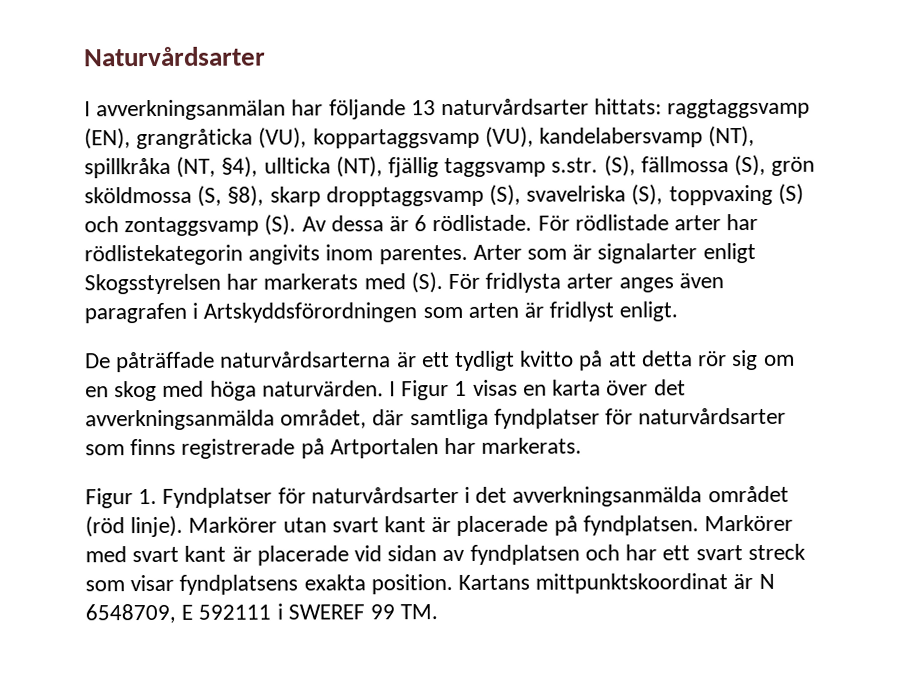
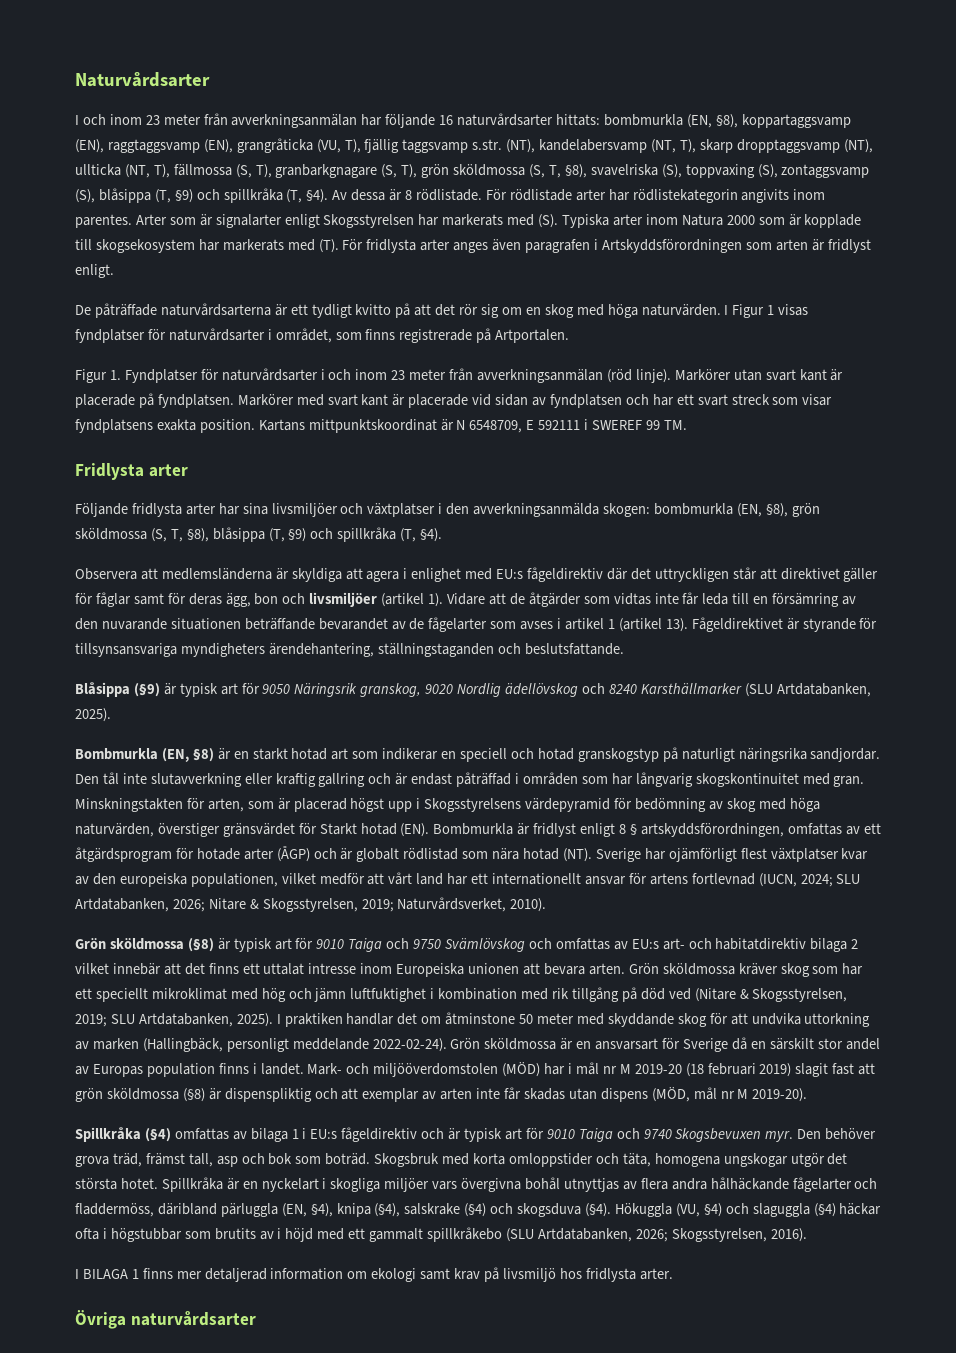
- I avverkningsanmälan har följande 13 naturvårdsarter hittats: raggtaggsvamp (EN), grangråticka (VU), koppartaggsvamp (VU), kandelabersvamp (NT), spillkråka (NT, §4), ullticka (NT), fjällig taggsvamp s.str. (S), fällmossa (S), grön sköldmossa (S, §8), skarp dropptaggsvamp (S), svavelriska (S), toppvaxing (S) och zontaggsvamp (S). Av dessa är 6 rödlistade.
+ I och inom 23 meter från avverkningsanmälan har följande 16 naturvårdsarter hittats: bombmurkla (EN, §8), koppartaggsvamp (EN), raggtaggsvamp (EN), grangråticka (VU, T), fjällig taggsvamp s.str. (NT), kandelabersvamp (NT, T), skarp dropptaggsvamp (NT), ullticka (NT, T), fällmossa (S, T), granbarkgnagare (S, T), grön sköldmossa (S, T, §8), svavelriska (S), toppvaxing (S), zontaggsvamp (S), blåsippa (T, §9) och spillkråka (T, §4). Av dessa är 8 rödlistade.
- Arter som är signalarter enligt Skogsstyrelsen har markerats med (S). För fridlysta arter anges även paragrafen i Artskyddsförordningen som arten är fridlyst enligt.
+ Arter som är signalarter enligt Skogsstyrelsen har markerats med (S). Typiska arter inom Natura 2000 som är kopplade till skogsekosystem har markerats med (T). För fridlysta arter anges även paragrafen i Artskyddsförordningen som arten är fridlyst enligt.
- De påträffade naturvårdsarterna är ett tydligt kvitto på att detta rör sig om en skog med höga naturvärden.
+ De påträffade naturvårdsarterna är ett tydligt kvitto på att det rör sig om en skog med höga naturvärden.
- I Figur 1 visas en karta över det avverkningsanmälda området, där samtliga fyndplatser för naturvårdsarter som finns registrerade på Artportalen har markerats.
+ I Figur 1 visas fyndplatser för naturvårdsarter i området, som finns registrerade på Artportalen.
- Figur 1. Fyndplatser för naturvårdsarter i det avverkningsanmälda området (röd linje).
+ Figur 1. Fyndplatser för naturvårdsarter i och inom 23 meter från avverkningsanmälan (röd linje).
+ Fridlysta arter
+ Följande fridlysta arter har sina livsmiljöer och växtplatser i den avverkningsanmälda skogen: bombmurkla (EN, §8), grön sköldmossa (S, T, §8), blåsippa (T, §9) och spillkråka (T, §4).
+ Observera att medlemsländerna är skyldiga att agera i enlighet med EU:s fågeldirektiv där det uttryckligen står att direktivet gäller för fåglar samt för deras ägg, bon och livsmiljöer (artikel 1). Vidare att de åtgärder som vidtas inte får leda till en försämring av den nuvarande situationen beträffande bevarandet av de fågelarter som avses i artikel 1 (artikel 13). Fågeldirektivet är styrande för tillsynsansvariga myndigheters ärendehantering, ställningstaganden och beslutsfattande.
+ Blåsippa (§9) är typisk art för 9050 Näringsrik granskog, 9020 Nordlig ädellövskog och 8240 Karsthällmarker (SLU Artdatabanken, 2025).
+ Bombmurkla (EN, §8) är en starkt hotad art som indikerar en speciell och hotad granskogstyp på naturligt näringsrika sandjordar. Den tål inte slutavverkning eller kraftig gallring och är endast påträffad i områden som har långvarig skogskontinuitet med gran. Minskningstakten för arten, som är placerad högst upp i Skogsstyrelsens värdepyramid för bedömning av skog med höga naturvärden, överstiger gränsvärdet för Starkt hotad (EN). Bombmurkla är fridlyst enligt 8 § artskyddsförordningen, omfattas av ett åtgärdsprogram för hotade arter (ÅGP) och är globalt rödlistad som nära hotad (NT). Sverige har ojämförligt flest växtplatser kvar av den europeiska populationen, vilket medför att vårt land har ett internationellt ansvar för artens fortlevnad (IUCN, 2024; SLU Artdatabanken, 2026; Nitare & Skogsstyrelsen, 2019; Naturvårdsverket, 2010).
+ Grön sköldmossa (§8) är typisk art för 9010 Taiga och 9750 Svämlövskog och omfattas av EU:s art- och habitatdirektiv bilaga 2 vilket innebär att det finns ett uttalat intresse inom Europeiska unionen att bevara arten. Grön sköldmossa kräver skog som har ett speciellt mikroklimat med hög och jämn luftfuktighet i kombination med rik tillgång på död ved (Nitare & Skogsstyrelsen, 2019; SLU Artdatabanken, 2025). I praktiken handlar det om åtminstone 50 meter med skyddande skog för att undvika uttorkning av marken (Hallingbäck, personligt meddelande 2022-02-24). Grön sköldmossa är en ansvarsart för Sverige då en särskilt stor andel av Europas population finns i landet. Mark- och miljööverdomstolen (MÖD) har i mål nr M 2019-20 (18 februari 2019) slagit fast att grön sköldmossa (§8) är dispenspliktig och att exemplar av arten inte får skadas utan dispens (MÖD, mål nr M 2019-20).
+ Spillkråka (§4) omfattas av bilaga 1 i EU:s fågeldirektiv och är typisk art för 9010 Taiga och 9740 Skogsbevuxen myr. Den behöver grova träd, främst tall, asp och bok som boträd. Skogsbruk med korta omloppstider och täta, homogena ungskogar utgör det största hotet. Spillkråka är en nyckelart i skogliga miljöer vars övergivna bohål utnyttjas av flera andra hålhäckande fågelarter och fladdermöss, däribland pärluggla (EN, §4), knipa (§4), salskrake (§4) och skogsduva (§4). Hökuggla (VU, §4) och slaguggla (§4) häckar ofta i högstubbar som brutits av i höjd med ett gammalt spillkråkebo (SLU Artdatabanken, 2026; Skogsstyrelsen, 2016).
+ I BILAGA 1 finns mer detaljerad information om ekologi samt krav på livsmiljö hos fridlysta arter.
+ Övriga naturvårdsarter

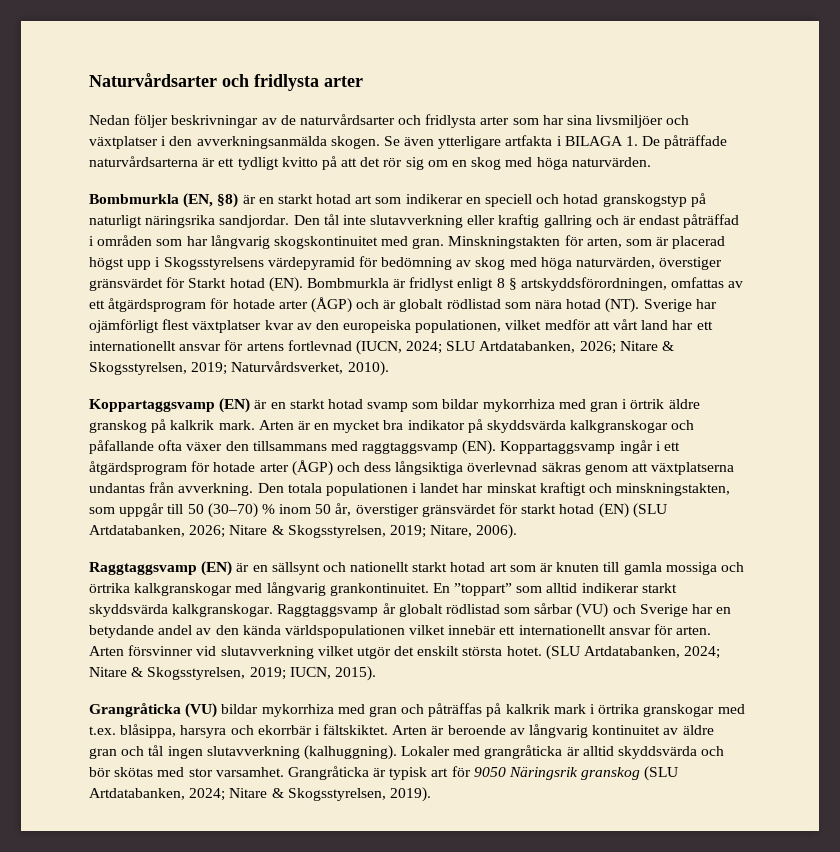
- Naturvårdsarter
- I och inom 23 meter från avverkningsanmälan har följande 16 naturvårdsarter hittats: bombmurkla (EN, §8), koppartaggsvamp (EN), raggtaggsvamp (EN), grangråticka (VU, T), fjällig taggsvamp s.str. (NT), kandelabersvamp (NT, T), skarp dropptaggsvamp (NT), ullticka (NT, T), fällmossa (S, T), granbarkgnagare (S, T), grön sköldmossa (S, T, §8), svavelriska (S), toppvaxing (S), zontaggsvamp (S), blåsippa (T, §9) och spillkråka (T, §4). Av dessa är 8 rödlistade. För rödlistade arter har rödlistekategorin angivits inom parentes. Arter som är signalarter enligt Skogsstyrelsen har markerats med (S). Typiska arter inom Natura 2000 som är kopplade till skogsekosystem har markerats med (T). För fridlysta arter anges även paragrafen i Artskyddsförordningen som arten är fridlyst enligt.
- De påträffade naturvårdsarterna är ett tydligt kvitto på att det rör sig om en skog med höga naturvärden. I Figur 1 visas fyndplatser för naturvårdsarter i området, som finns registrerade på Artportalen.
- Figur 1. Fyndplatser för naturvårdsarter i och inom 23 meter från avverkningsanmälan (röd linje). Markörer utan svart kant är placerade på fyndplatsen. Markörer med svart kant är placerade vid sidan av fyndplatsen och har ett svart streck som visar fyndplatsens exakta position. Kartans mittpunktskoordinat är N 6548709, E 592111 i SWEREF 99 TM.
- Fridlysta arter
- Följande fridlysta arter har sina livsmiljöer och växtplatser i den avverkningsanmälda skogen: bombmurkla (EN, §8), grön sköldmossa (S, T, §8), blåsippa (T, §9) och spillkråka (T, §4).
- Observera att medlemsländerna är skyldiga att agera i enlighet med EU:s fågeldirektiv där det uttryckligen står att direktivet gäller för fåglar samt för deras ägg, bon och livsmiljöer (artikel 1). Vidare att de åtgärder som vidtas inte får leda till en försämring av den nuvarande situationen beträffande bevarandet av de fågelarter som avses i artikel 1 (artikel 13). Fågeldirektivet är styrande för tillsynsansvariga myndigheters ärendehantering, ställningstaganden och beslutsfattande.
- Blåsippa (§9) är typisk art för 9050 Näringsrik granskog, 9020 Nordlig ädellövskog och 8240 Karsthällmarker (SLU Artdatabanken, 2025).
+ Naturvårdsarter och fridlysta arter
+ Nedan följer beskrivningar av de naturvårdsarter och fridlysta arter som har sina livsmiljöer och växtplatser i den avverkningsanmälda skogen. Se även ytterligare artfakta i BILAGA 1. De påträffade naturvårdsarterna är ett tydligt kvitto på att det rör sig om en skog med höga naturvärden.
- Grön sköldmossa (§8) är typisk art för 9010 Taiga och 9750 Svämlövskog och omfattas av EU:s art- och habitatdirektiv bilaga 2 vilket innebär att det finns ett uttalat intresse inom Europeiska unionen att bevara arten. Grön sköldmossa kräver skog som har ett speciellt mikroklimat med hög och jämn luftfuktighet i kombination med rik tillgång på död ved (Nitare & Skogsstyrelsen, 2019; SLU Artdatabanken, 2025). I praktiken handlar det om åtminstone 50 meter med skyddande skog för att undvika uttorkning av marken (Hallingbäck, personligt meddelande 2022-02-24). Grön sköldmossa är en ansvarsart för Sverige då en särskilt stor andel av Europas population finns i landet. Mark- och miljööverdomstolen (MÖD) har i mål nr M 2019-20 (18 februari 2019) slagit fast att grön sköldmossa (§8) är dispenspliktig och att exemplar av arten inte får skadas utan dispens (MÖD, mål nr M 2019-20).
- Spillkråka (§4) omfattas av bilaga 1 i EU:s fågeldirektiv och är typisk art för 9010 Taiga och 9740 Skogsbevuxen myr. Den behöver grova träd, främst tall, asp och bok som boträd. Skogsbruk med korta omloppstider och täta, homogena ungskogar utgör det största hotet. Spillkråka är en nyckelart i skogliga miljöer vars övergivna bohål utnyttjas av flera andra hålhäckande fågelarter och fladdermöss, däribland pärluggla (EN, §4), knipa (§4), salskrake (§4) och skogsduva (§4). Hökuggla (VU, §4) och slaguggla (§4) häckar ofta i högstubbar som brutits av i höjd med ett gammalt spillkråkebo (SLU Artdatabanken, 2026; Skogsstyrelsen, 2016).
- I BILAGA 1 finns mer detaljerad information om ekologi samt krav på livsmiljö hos fridlysta arter.
- Övriga naturvårdsarter
+ Koppartaggsvamp (EN) är en starkt hotad svamp som bildar mykorrhiza med gran i örtrik äldre granskog på kalkrik mark. Arten är en mycket bra indikator på skyddsvärda kalkgranskogar och påfallande ofta växer den tillsammans med raggtaggsvamp (EN). Koppartaggsvamp ingår i ett åtgärdsprogram för hotade arter (ÅGP) och dess långsiktiga överlevnad säkras genom att växtplatserna undantas från avverkning. Den totala populationen i landet har minskat kraftigt och minskningstakten, som uppgår till 50 (30–70) % inom 50 år, överstiger gränsvärdet för starkt hotad (EN) (SLU Artdatabanken, 2026; Nitare & Skogsstyrelsen, 2019; Nitare, 2006).
+ Raggtaggsvamp (EN) är en sällsynt och nationellt starkt hotad art som är knuten till gamla mossiga och örtrika kalkgranskogar med långvarig grankontinuitet. En ”toppart” som alltid indikerar starkt skyddsvärda kalkgranskogar. Raggtaggsvamp år globalt rödlistad som sårbar (VU) och Sverige har en betydande andel av den kända världspopulationen vilket innebär ett internationellt ansvar för arten. Arten försvinner vid slutavverkning vilket utgör det enskilt största hotet. (SLU Artdatabanken, 2024; Nitare & Skogsstyrelsen, 2019; IUCN, 2015).
+ Grangråticka (VU) bildar mykorrhiza med gran och påträffas på kalkrik mark i örtrika granskogar med t.ex. blåsippa, harsyra och ekorrbär i fältskiktet. Arten är beroende av långvarig kontinuitet av äldre gran och tål ingen slutavverkning (kalhuggning). Lokaler med grangråticka är alltid skyddsvärda och bör skötas med stor varsamhet. Grangråticka är typisk art för 9050 Näringsrik granskog (SLU Artdatabanken, 2024; Nitare & Skogsstyrelsen, 2019).

